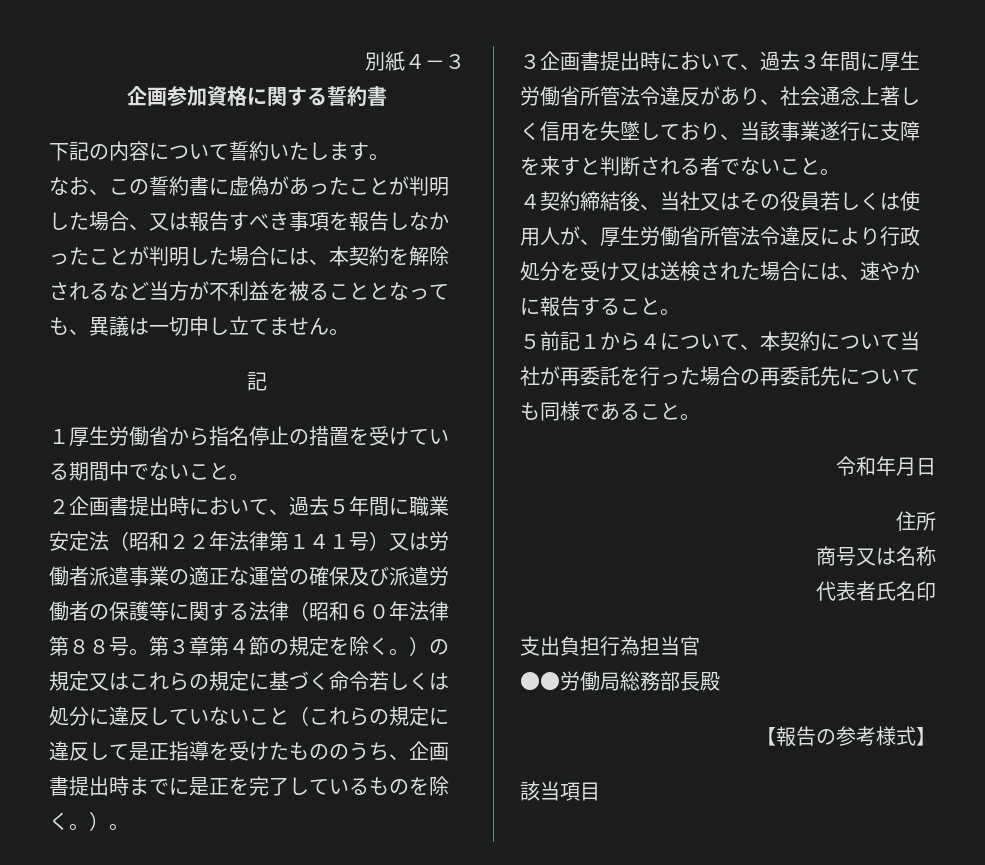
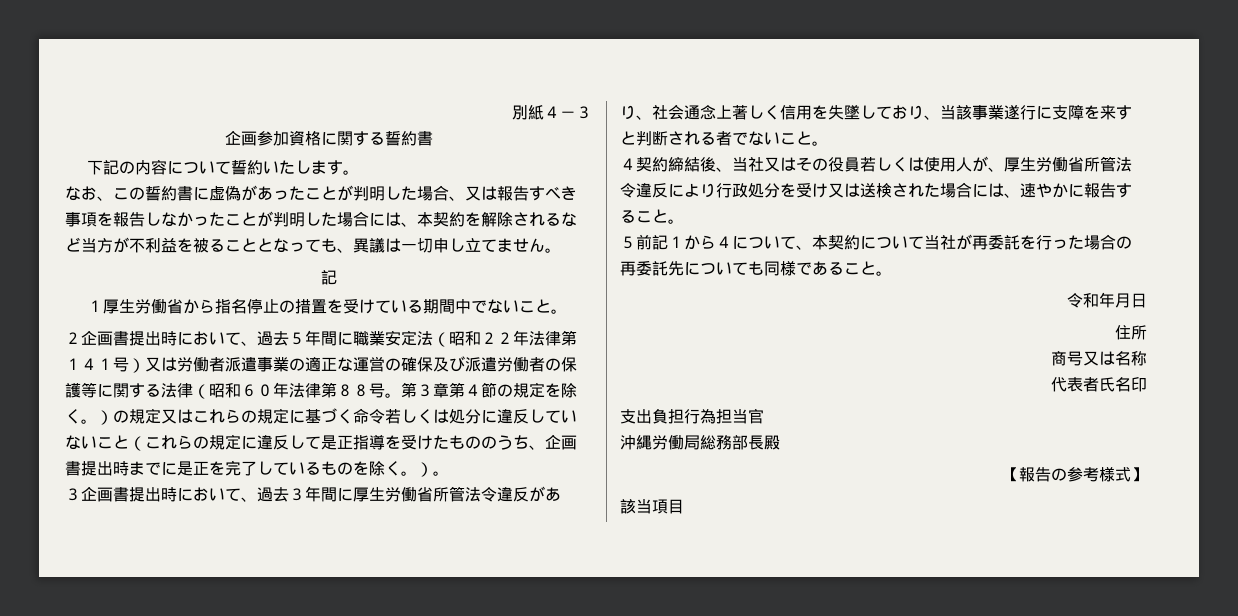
- ●●労働局総務部長殿
+ 沖縄労働局総務部長殿

